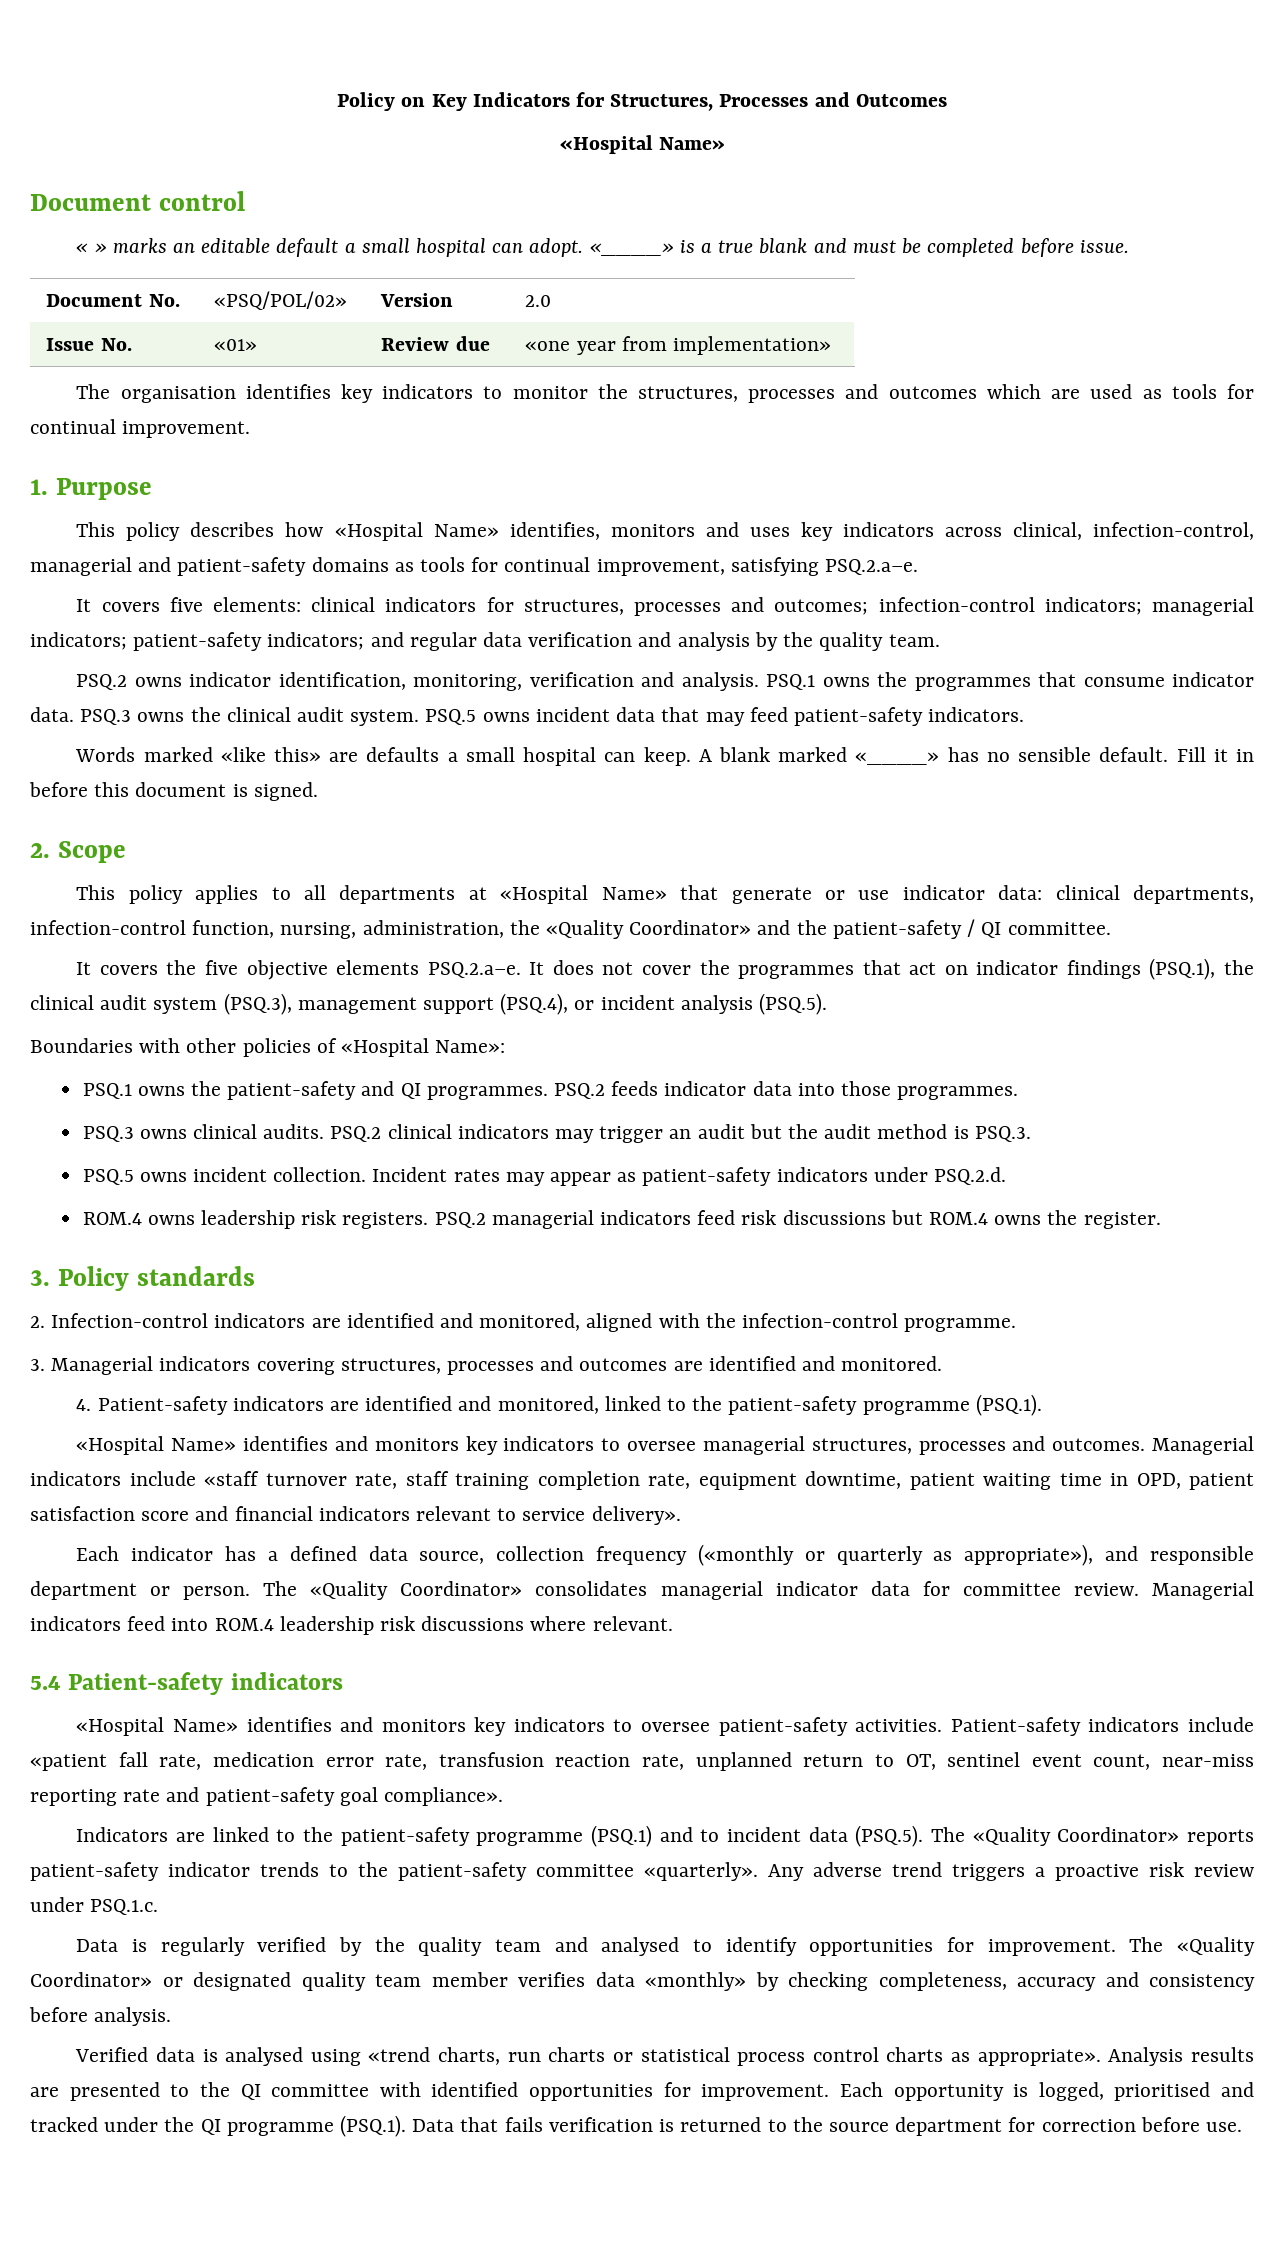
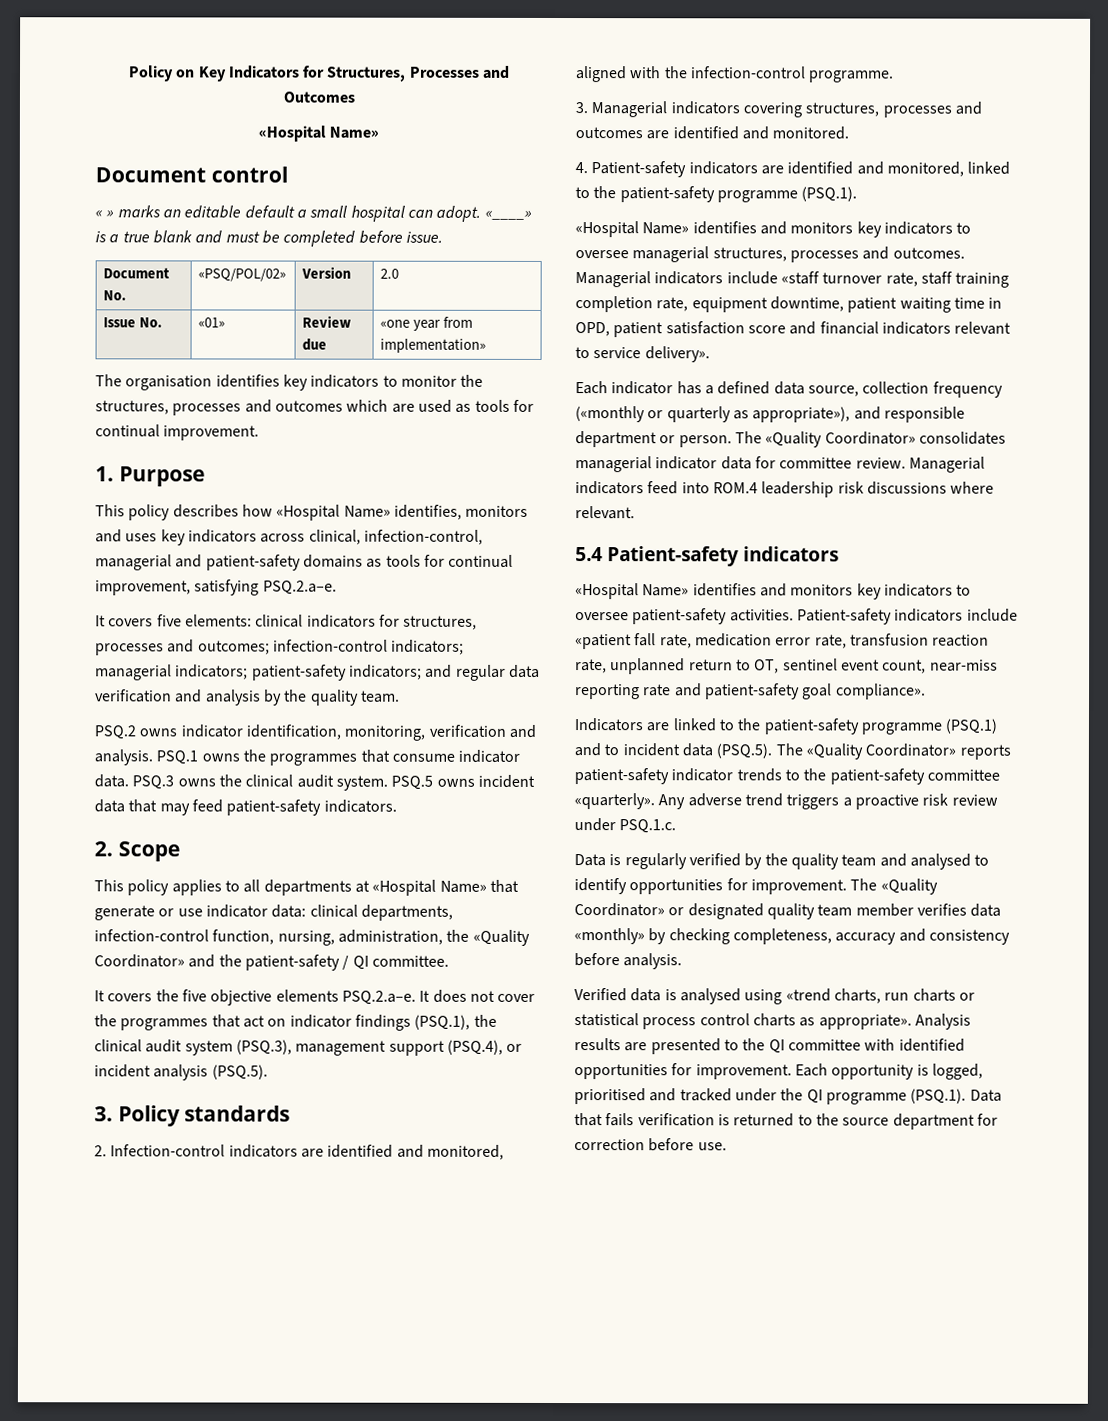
- Words marked «like this» are defaults a small hospital can keep. A blank marked «____» has no sensible default. Fill it in before this document is signed.
- Boundaries with other policies of «Hospital Name»:
- PSQ.1 owns the patient-safety and QI programmes. PSQ.2 feeds indicator data into those programmes.
- PSQ.3 owns clinical audits. PSQ.2 clinical indicators may trigger an audit but the audit method is PSQ.3.
- PSQ.5 owns incident collection. Incident rates may appear as patient-safety indicators under PSQ.2.d.
- ROM.4 owns leadership risk registers. PSQ.2 managerial indicators feed risk discussions but ROM.4 owns the register.

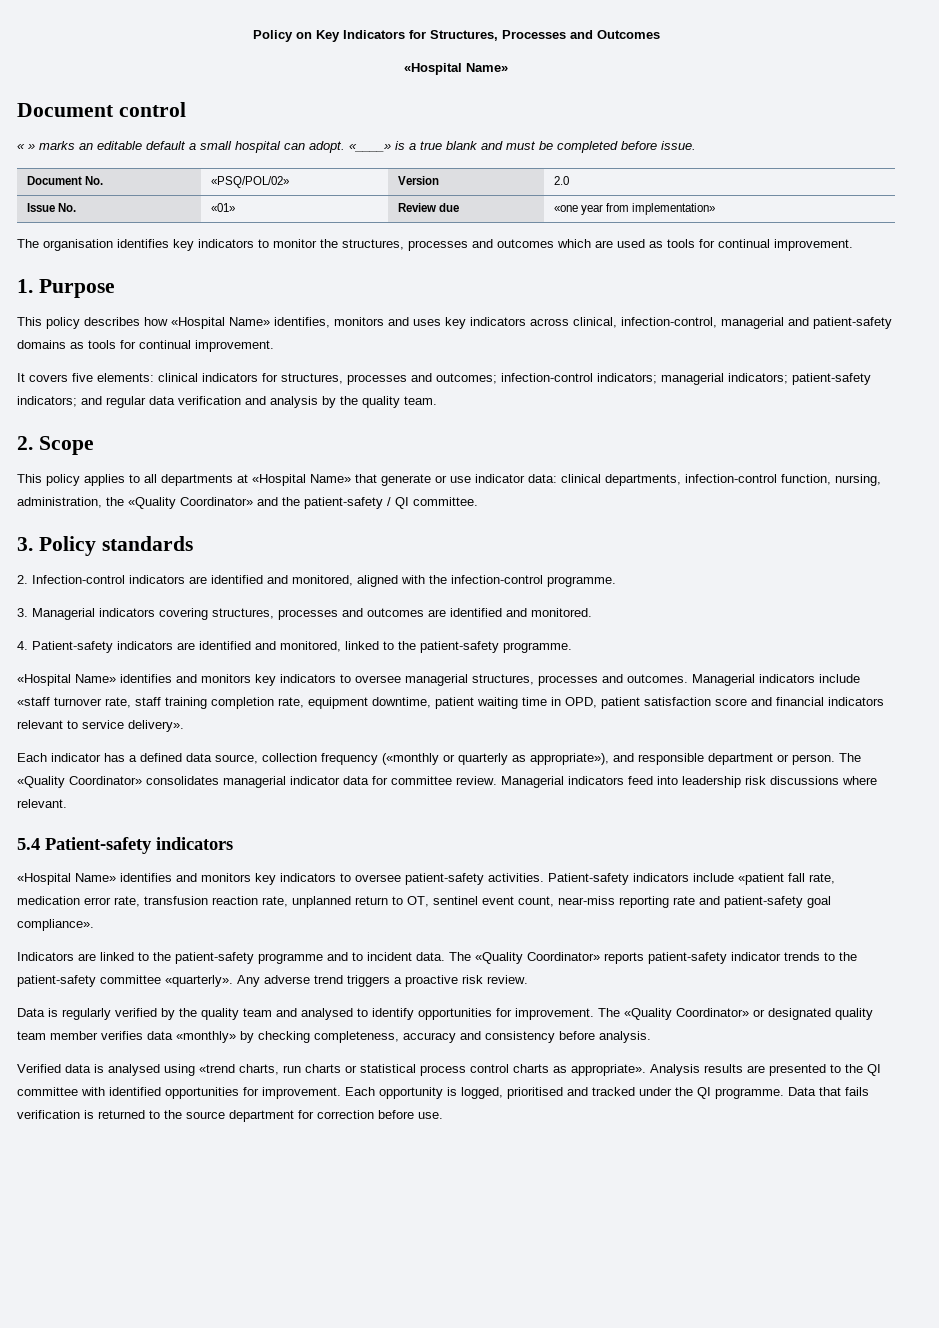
- This policy describes how «Hospital Name» identifies, monitors and uses key indicators across clinical, infection-control, managerial and patient-safety domains as tools for continual improvement, satisfying PSQ.2.a–e.
+ This policy describes how «Hospital Name» identifies, monitors and uses key indicators across clinical, infection-control, managerial and patient-safety domains as tools for continual improvement.
- PSQ.2 owns indicator identification, monitoring, verification and analysis. PSQ.1 owns the programmes that consume indicator data. PSQ.3 owns the clinical audit system. PSQ.5 owns incident data that may feed patient-safety indicators.
- It covers the five objective elements PSQ.2.a–e. It does not cover the programmes that act on indicator findings (PSQ.1), the clinical audit system (PSQ.3), management support (PSQ.4), or incident analysis (PSQ.5).
- 4. Patient-safety indicators are identified and monitored, linked to the patient-safety programme (PSQ.1).
+ 4. Patient-safety indicators are identified and monitored, linked to the patient-safety programme.
- Managerial indicators feed into ROM.4 leadership risk discussions where relevant.
+ Managerial indicators feed into leadership risk discussions where relevant.
- Indicators are linked to the patient-safety programme (PSQ.1) and to incident data (PSQ.5). The «Quality Coordinator» reports patient-safety indicator trends to the patient-safety committee «quarterly».
+ Indicators are linked to the patient-safety programme and to incident data. The «Quality Coordinator» reports patient-safety indicator trends to the patient-safety committee «quarterly».
- Any adverse trend triggers a proactive risk review under PSQ.1.c.
+ Any adverse trend triggers a proactive risk review.
- Each opportunity is logged, prioritised and tracked under the QI programme (PSQ.1). Data that fails verification is returned to the source department for correction before use.
+ Each opportunity is logged, prioritised and tracked under the QI programme. Data that fails verification is returned to the source department for correction before use.

